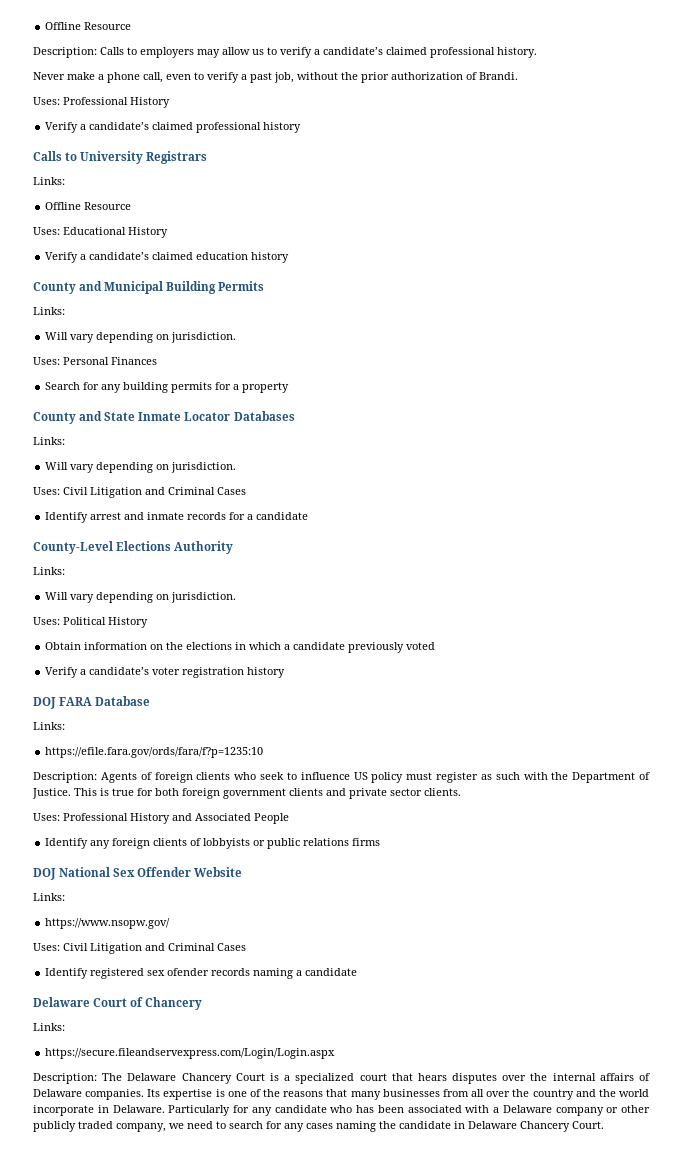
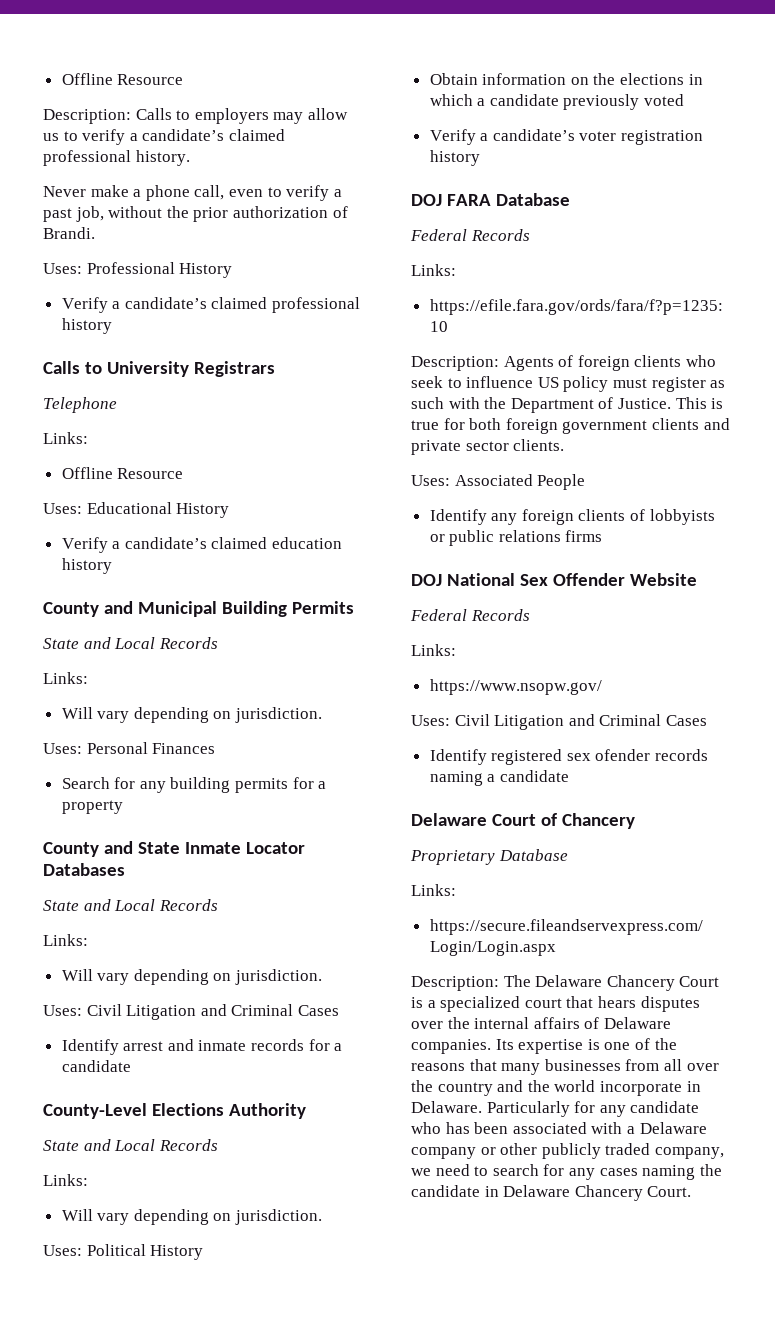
+ Telephone
  County and Municipal Building Permits
+ State and Local Records
  County and State Inmate Locator Databases
+ State and Local Records
  County-Level Elections Authority
+ State and Local Records
  DOJ FARA Database
+ Federal Records
- Uses: Professional History and Associated People
+ Uses: Associated People
  DOJ National Sex Offender Website
+ Federal Records
+ Proprietary Database

